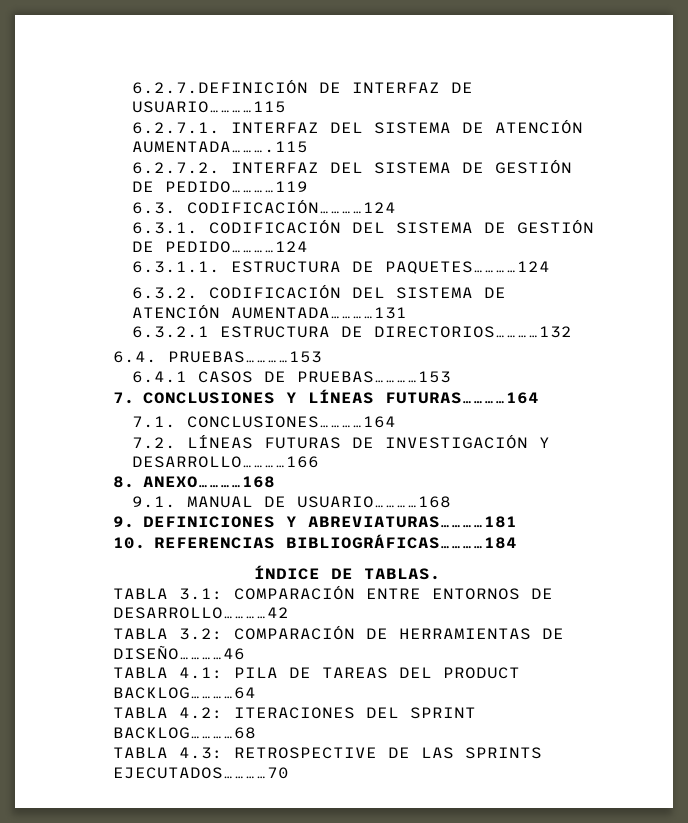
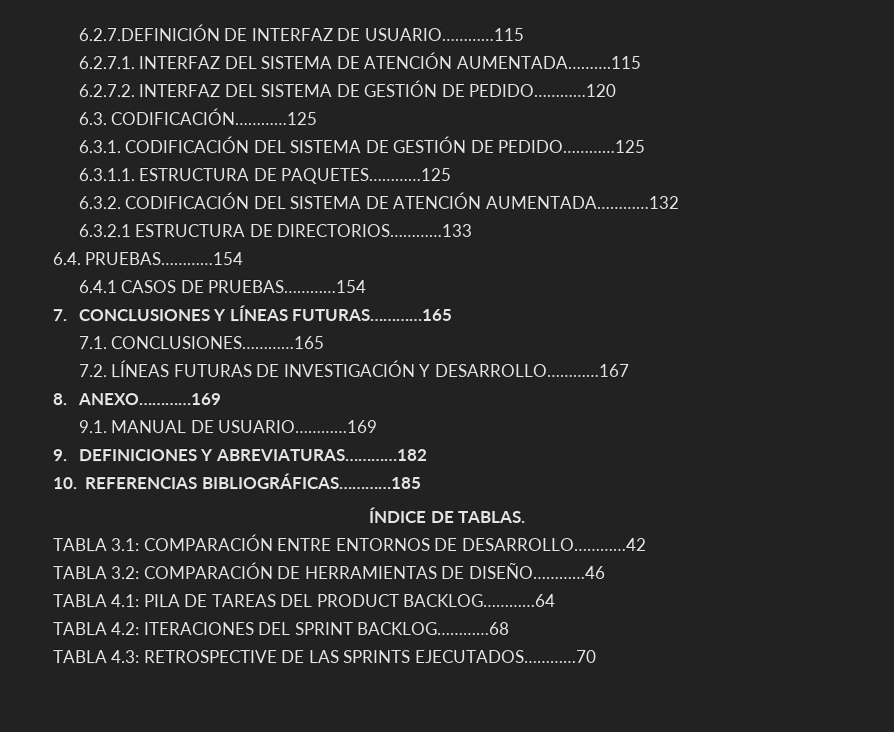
- 6.2.7.2. INTERFAZ DEL SISTEMA DE GESTIÓN DE PEDIDO…………119
+ 6.2.7.2. INTERFAZ DEL SISTEMA DE GESTIÓN DE PEDIDO…………120
- 6.3. CODIFICACIÓN…………124
+ 6.3. CODIFICACIÓN…………125
- 6.3.1. CODIFICACIÓN DEL SISTEMA DE GESTIÓN DE PEDIDO…………124
+ 6.3.1. CODIFICACIÓN DEL SISTEMA DE GESTIÓN DE PEDIDO…………125
- 6.3.1.1. ESTRUCTURA DE PAQUETES…………124
+ 6.3.1.1. ESTRUCTURA DE PAQUETES…………125
- 6.3.2. CODIFICACIÓN DEL SISTEMA DE ATENCIÓN AUMENTADA…………131
+ 6.3.2. CODIFICACIÓN DEL SISTEMA DE ATENCIÓN AUMENTADA…………132
- 6.3.2.1 ESTRUCTURA DE DIRECTORIOS…………132
+ 6.3.2.1 ESTRUCTURA DE DIRECTORIOS…………133
- 6.4. PRUEBAS…………153
+ 6.4. PRUEBAS…………154
- 6.4.1 CASOS DE PRUEBAS…………153
+ 6.4.1 CASOS DE PRUEBAS…………154
- 7. CONCLUSIONES Y LÍNEAS FUTURAS…………164
+ 7. CONCLUSIONES Y LÍNEAS FUTURAS…………165
- 7.1. CONCLUSIONES…………164
+ 7.1. CONCLUSIONES…………165
- 7.2. LÍNEAS FUTURAS DE INVESTIGACIÓN Y DESARROLLO…………166
+ 7.2. LÍNEAS FUTURAS DE INVESTIGACIÓN Y DESARROLLO…………167
- 8. ANEXO…………168
+ 8. ANEXO…………169
- 9.1. MANUAL DE USUARIO…………168
+ 9.1. MANUAL DE USUARIO…………169
- 9. DEFINICIONES Y ABREVIATURAS…………181
+ 9. DEFINICIONES Y ABREVIATURAS…………182
- 10. REFERENCIAS BIBLIOGRÁFICAS…………184
+ 10. REFERENCIAS BIBLIOGRÁFICAS…………185

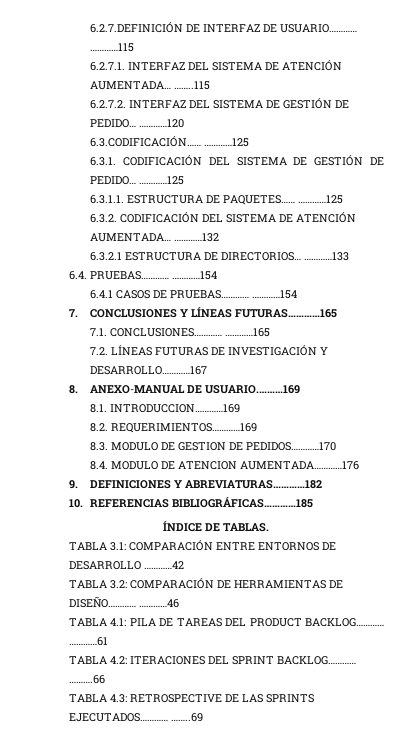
- 6.2.7.DEFINICIÓN DE INTERFAZ DE USUARIO…………115
+ 6.2.7.DEFINICIÓN DE INTERFAZ DE USUARIO………… …………115
- 6.2.7.1. INTERFAZ DEL SISTEMA DE ATENCIÓN AUMENTADA……….115
+ 6.2.7.1. INTERFAZ DEL SISTEMA DE ATENCIÓN AUMENTADA… ……..115
- 6.2.7.2. INTERFAZ DEL SISTEMA DE GESTIÓN DE PEDIDO…………120
- 6.3. CODIFICACIÓN…………125
+ 6.2.7.2. INTERFAZ DEL SISTEMA DE GESTIÓN DE PEDIDO… …………120
+ 6.3.CODIFICACIÓN…… …………125
- 6.3.1. CODIFICACIÓN DEL SISTEMA DE GESTIÓN DE PEDIDO…………125
+ 6.3.1. CODIFICACIÓN DEL SISTEMA DE GESTIÓN DE PEDIDO… …………125
- 6.3.1.1. ESTRUCTURA DE PAQUETES…………125
+ 6.3.1.1. ESTRUCTURA DE PAQUETES…… …………125
- 6.3.2. CODIFICACIÓN DEL SISTEMA DE ATENCIÓN AUMENTADA…………132
+ 6.3.2. CODIFICACIÓN DEL SISTEMA DE ATENCIÓN AUMENTADA… …………132
- 6.3.2.1 ESTRUCTURA DE DIRECTORIOS…………133
+ 6.3.2.1 ESTRUCTURA DE DIRECTORIOS… …………133
- 6.4. PRUEBAS…………154
+ 6.4. PRUEBAS………… …………154
- 6.4.1 CASOS DE PRUEBAS…………154
+ 6.4.1 CASOS DE PRUEBAS………… …………154
- 7.1. CONCLUSIONES…………165
+ 7.1. CONCLUSIONES………… …………165
- 8. ANEXO…………169
- 9.1. MANUAL DE USUARIO…………169
+ 8. ANEXO-MANUAL DE USUARIO.………169
+ 8.1. INTRODUCCION…………169
+ 8.2. REQUERIMIENTOS…………169
+ 8.3. MODULO DE GESTION DE PEDIDOS…………170
+ 8.4. MODULO DE ATENCION AUMENTADA…………176
- TABLA 3.1: COMPARACIÓN ENTRE ENTORNOS DE DESARROLLO…………42
+ TABLA 3.1: COMPARACIÓN ENTRE ENTORNOS DE DESARROLLO …………42
- TABLA 3.2: COMPARACIÓN DE HERRAMIENTAS DE DISEÑO…………46
+ TABLA 3.2: COMPARACIÓN DE HERRAMIENTAS DE DISEÑO………… …………46
- TABLA 4.1: PILA DE TAREAS DEL PRODUCT BACKLOG…………64
+ TABLA 4.1: PILA DE TAREAS DEL PRODUCT BACKLOG………… …………61
- TABLA 4.2: ITERACIONES DEL SPRINT BACKLOG…………68
+ TABLA 4.2: ITERACIONES DEL SPRINT BACKLOG………… ……….66
- TABLA 4.3: RETROSPECTIVE DE LAS SPRINTS EJECUTADOS…………70
+ TABLA 4.3: RETROSPECTIVE DE LAS SPRINTS EJECUTADOS………… ……..69

